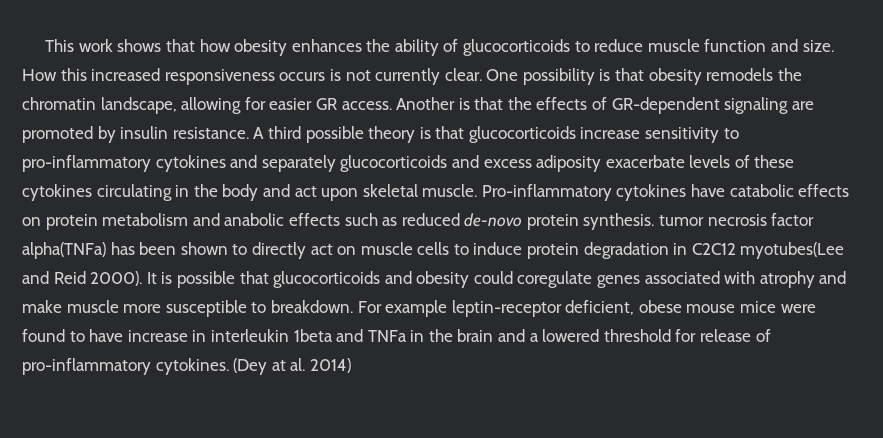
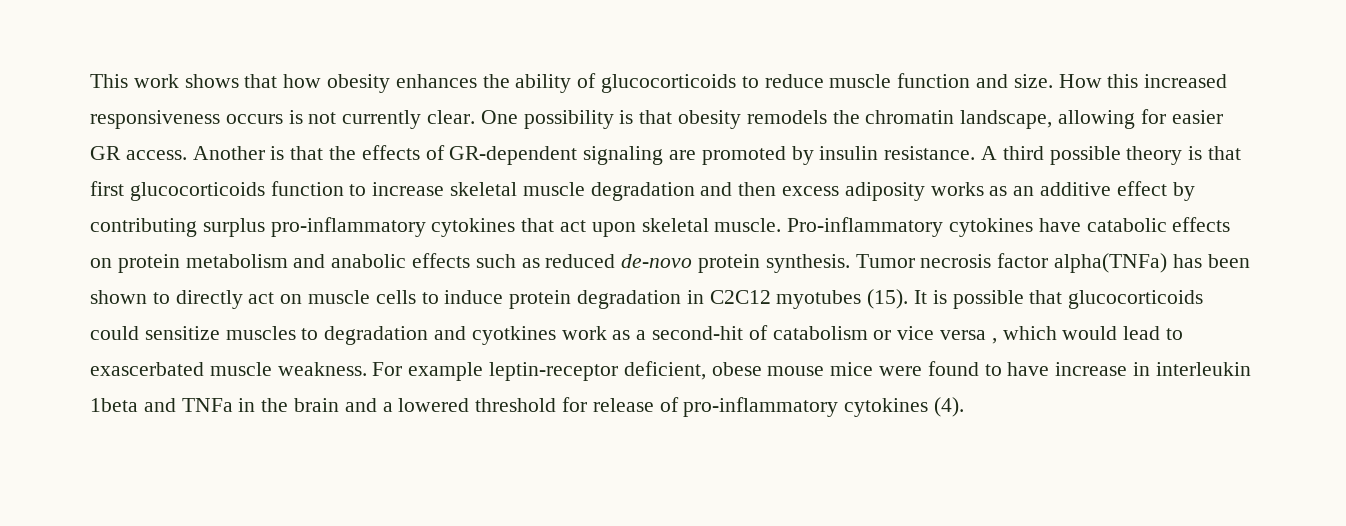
- A third possible theory is that glucocorticoids increase sensitivity to pro-inflammatory cytokines and separately glucocorticoids and excess adiposity exacerbate levels of these cytokines circulating in the body and act upon skeletal muscle.
+ A third possible theory is that first glucocorticoids function to increase skeletal muscle degradation and then excess adiposity works as an additive effect by contributing surplus pro-inflammatory cytokines that act upon skeletal muscle.
- Pro-inflammatory cytokines have catabolic effects on protein metabolism and anabolic effects such as reduced de-novo protein synthesis. tumor necrosis factor alpha(TNFa) has been shown to directly act on muscle cells to induce protein degradation in C2C12 myotubes(Lee and Reid 2000).
+ Pro-inflammatory cytokines have catabolic effects on protein metabolism and anabolic effects such as reduced de-novo protein synthesis. Tumor necrosis factor alpha(TNFa) has been shown to directly act on muscle cells to induce protein degradation in C2C12 myotubes (15).
- It is possible that glucocorticoids and obesity could coregulate genes associated with atrophy and make muscle more susceptible to breakdown.
+ It is possible that glucocorticoids could sensitize muscles to degradation and cyotkines work as a second-hit of catabolism or vice versa , which would lead to exascerbated muscle weakness.
- For example leptin-receptor deficient, obese mouse mice were found to have increase in interleukin 1beta and TNFa in the brain and a lowered threshold for release of pro-inflammatory cytokines. (Dey at al. 2014)
+ For example leptin-receptor deficient, obese mouse mice were found to have increase in interleukin 1beta and TNFa in the brain and a lowered threshold for release of pro-inflammatory cytokines (4).

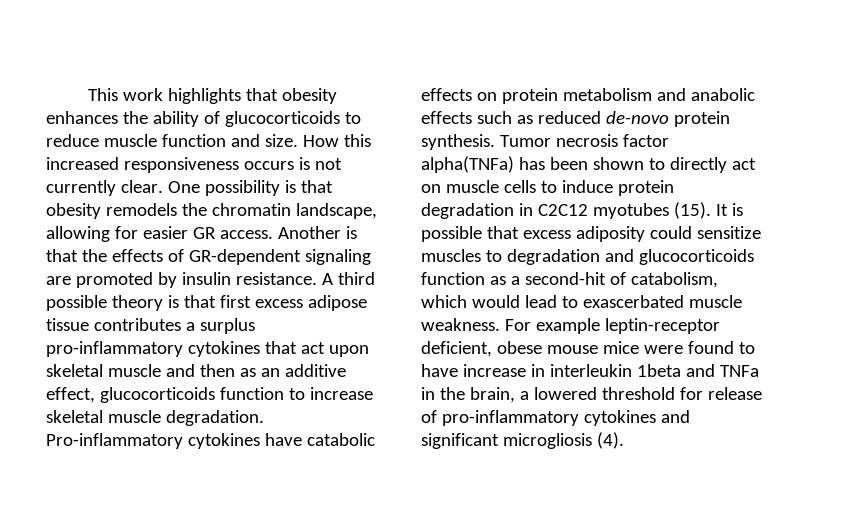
- This work shows that how obesity enhances the ability of glucocorticoids to reduce muscle function and size.
+ This work highlights that obesity enhances the ability of glucocorticoids to reduce muscle function and size.
- A third possible theory is that first glucocorticoids function to increase skeletal muscle degradation and then excess adiposity works as an additive effect by contributing surplus pro-inflammatory cytokines that act upon skeletal muscle.
+ A third possible theory is that first excess adipose tissue contributes a surplus pro-inflammatory cytokines that act upon skeletal muscle and then as an additive effect, glucocorticoids function to increase skeletal muscle degradation.
- It is possible that glucocorticoids could sensitize muscles to degradation and cyotkines work as a second-hit of catabolism or vice versa , which would lead to exascerbated muscle weakness.
+ It is possible that excess adiposity could sensitize muscles to degradation and glucocorticoids function as a second-hit of catabolism, which would lead to exascerbated muscle weakness.
- For example leptin-receptor deficient, obese mouse mice were found to have increase in interleukin 1beta and TNFa in the brain and a lowered threshold for release of pro-inflammatory cytokines (4).
+ For example leptin-receptor deficient, obese mouse mice were found to have increase in interleukin 1beta and TNFa in the brain, a lowered threshold for release of pro-inflammatory cytokines and significant microgliosis (4).

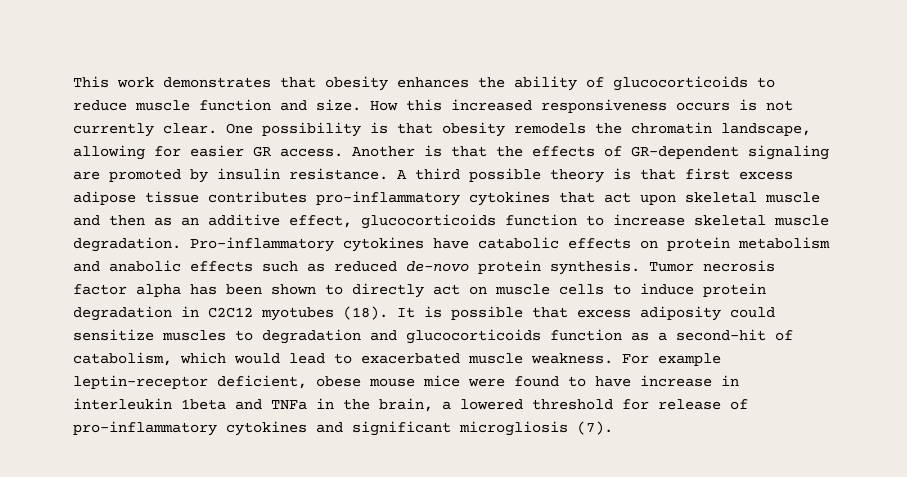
- This work highlights that obesity enhances the ability of glucocorticoids to reduce muscle function and size.
+ This work demonstrates that obesity enhances the ability of glucocorticoids to reduce muscle function and size.
- A third possible theory is that first excess adipose tissue contributes a surplus pro-inflammatory cytokines that act upon skeletal muscle and then as an additive effect, glucocorticoids function to increase skeletal muscle degradation.
+ A third possible theory is that first excess adipose tissue contributes pro-inflammatory cytokines that act upon skeletal muscle and then as an additive effect, glucocorticoids function to increase skeletal muscle degradation.
- Tumor necrosis factor alpha(TNFa) has been shown to directly act on muscle cells to induce protein degradation in C2C12 myotubes (15).
+ Tumor necrosis factor alpha has been shown to directly act on muscle cells to induce protein degradation in C2C12 myotubes (18).
- It is possible that excess adiposity could sensitize muscles to degradation and glucocorticoids function as a second-hit of catabolism, which would lead to exascerbated muscle weakness.
+ It is possible that excess adiposity could sensitize muscles to degradation and glucocorticoids function as a second-hit of catabolism, which would lead to exacerbated muscle weakness.
- For example leptin-receptor deficient, obese mouse mice were found to have increase in interleukin 1beta and TNFa in the brain, a lowered threshold for release of pro-inflammatory cytokines and significant microgliosis (4).
+ For example leptin-receptor deficient, obese mouse mice were found to have increase in interleukin 1beta and TNFa in the brain, a lowered threshold for release of pro-inflammatory cytokines and significant microgliosis (7).

